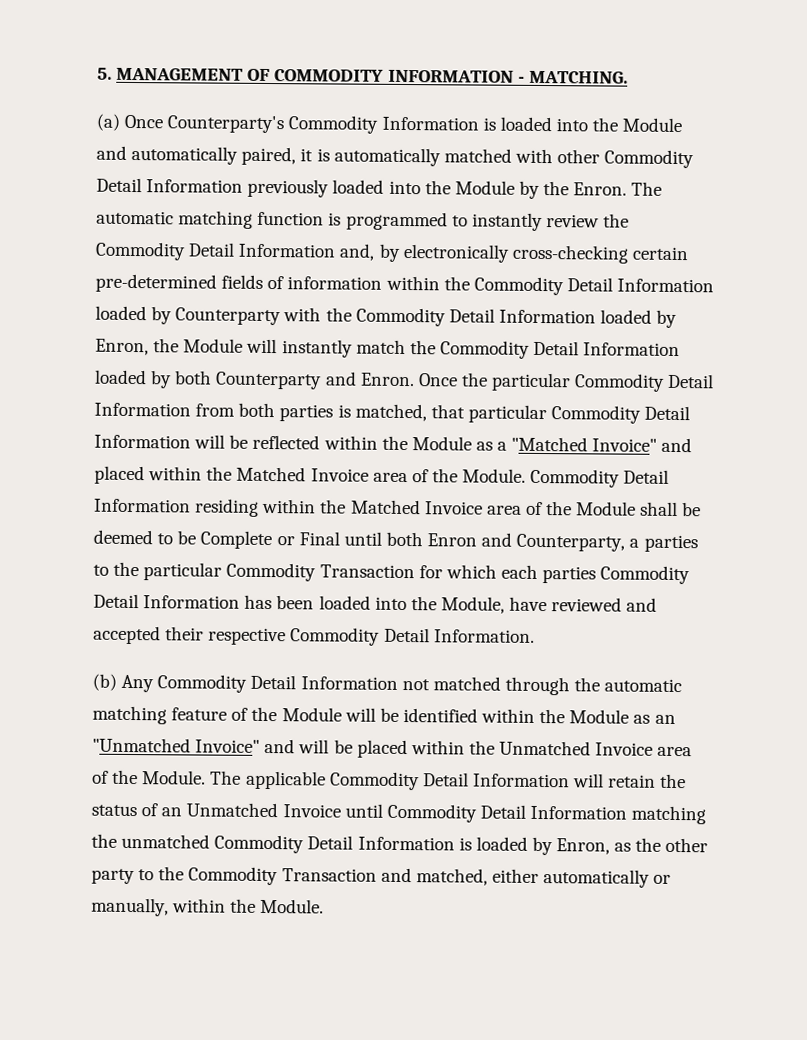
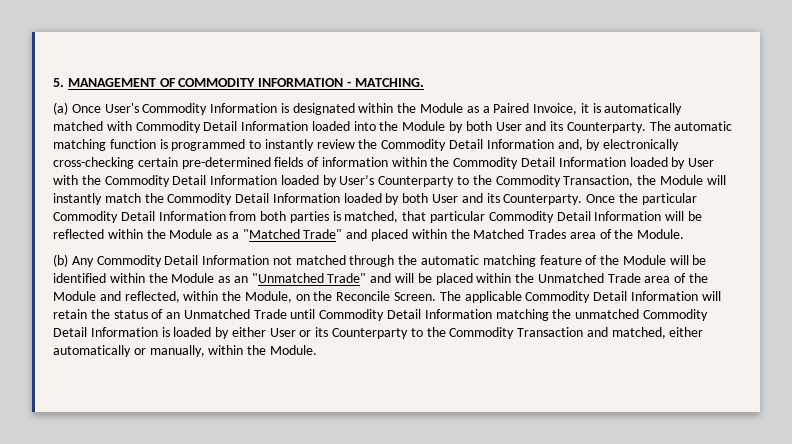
- (a) Once Counterparty's Commodity Information is loaded into the Module and automatically paired, it is automatically matched with other Commodity Detail Information previously loaded into the Module by the Enron.
+ (a) Once User's Commodity Information is designated within the Module as a Paired Invoice, it is automatically matched with Commodity Detail Information loaded into the Module by both User and its Counterparty.
- The automatic matching function is programmed to instantly review the Commodity Detail Information and, by electronically cross-checking certain pre-determined fields of information within the Commodity Detail Information loaded by Counterparty with the Commodity Detail Information loaded by Enron, the Module will instantly match the Commodity Detail Information loaded by both Counterparty and Enron.
+ The automatic matching function is programmed to instantly review the Commodity Detail Information and, by electronically cross-checking certain pre-determined fields of information within the Commodity Detail Information loaded by User with the Commodity Detail Information loaded by User’s Counterparty to the Commodity Transaction, the Module will instantly match the Commodity Detail Information loaded by both User and its Counterparty.
- Once the particular Commodity Detail Information from both parties is matched, that particular Commodity Detail Information will be reflected within the Module as a "Matched Invoice" and placed within the Matched Invoice area of the Module. Commodity Detail Information residing within the Matched Invoice area of the Module shall be deemed to be Complete or Final until both Enron and Counterparty, a parties to the particular Commodity Transaction for which each parties Commodity Detail Information has been loaded into the Module, have reviewed and accepted their respective Commodity Detail Information.
+ Once the particular Commodity Detail Information from both parties is matched, that particular Commodity Detail Information will be reflected within the Module as a "Matched Trade" and placed within the Matched Trades area of the Module.
- (b) Any Commodity Detail Information not matched through the automatic matching feature of the Module will be identified within the Module as an "Unmatched Invoice" and will be placed within the Unmatched Invoice area of the Module.
+ (b) Any Commodity Detail Information not matched through the automatic matching feature of the Module will be identified within the Module as an "Unmatched Trade" and will be placed within the Unmatched Trade area of the Module and reflected, within the Module, on the Reconcile Screen.
- The applicable Commodity Detail Information will retain the status of an Unmatched Invoice until Commodity Detail Information matching the unmatched Commodity Detail Information is loaded by Enron, as the other party to the Commodity Transaction and matched, either automatically or manually, within the Module.
+ The applicable Commodity Detail Information will retain the status of an Unmatched Trade until Commodity Detail Information matching the unmatched Commodity Detail Information is loaded by either User or its Counterparty to the Commodity Transaction and matched, either automatically or manually, within the Module.

